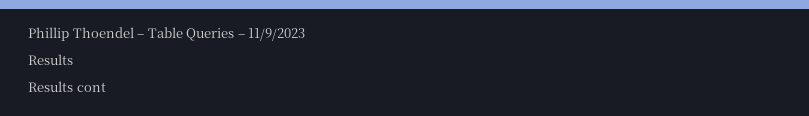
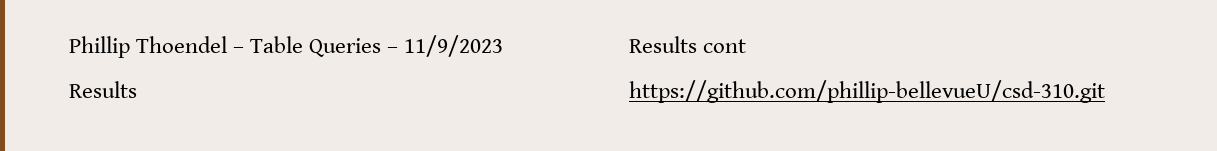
+ https://github.com/phillip-bellevueU/csd-310.git

